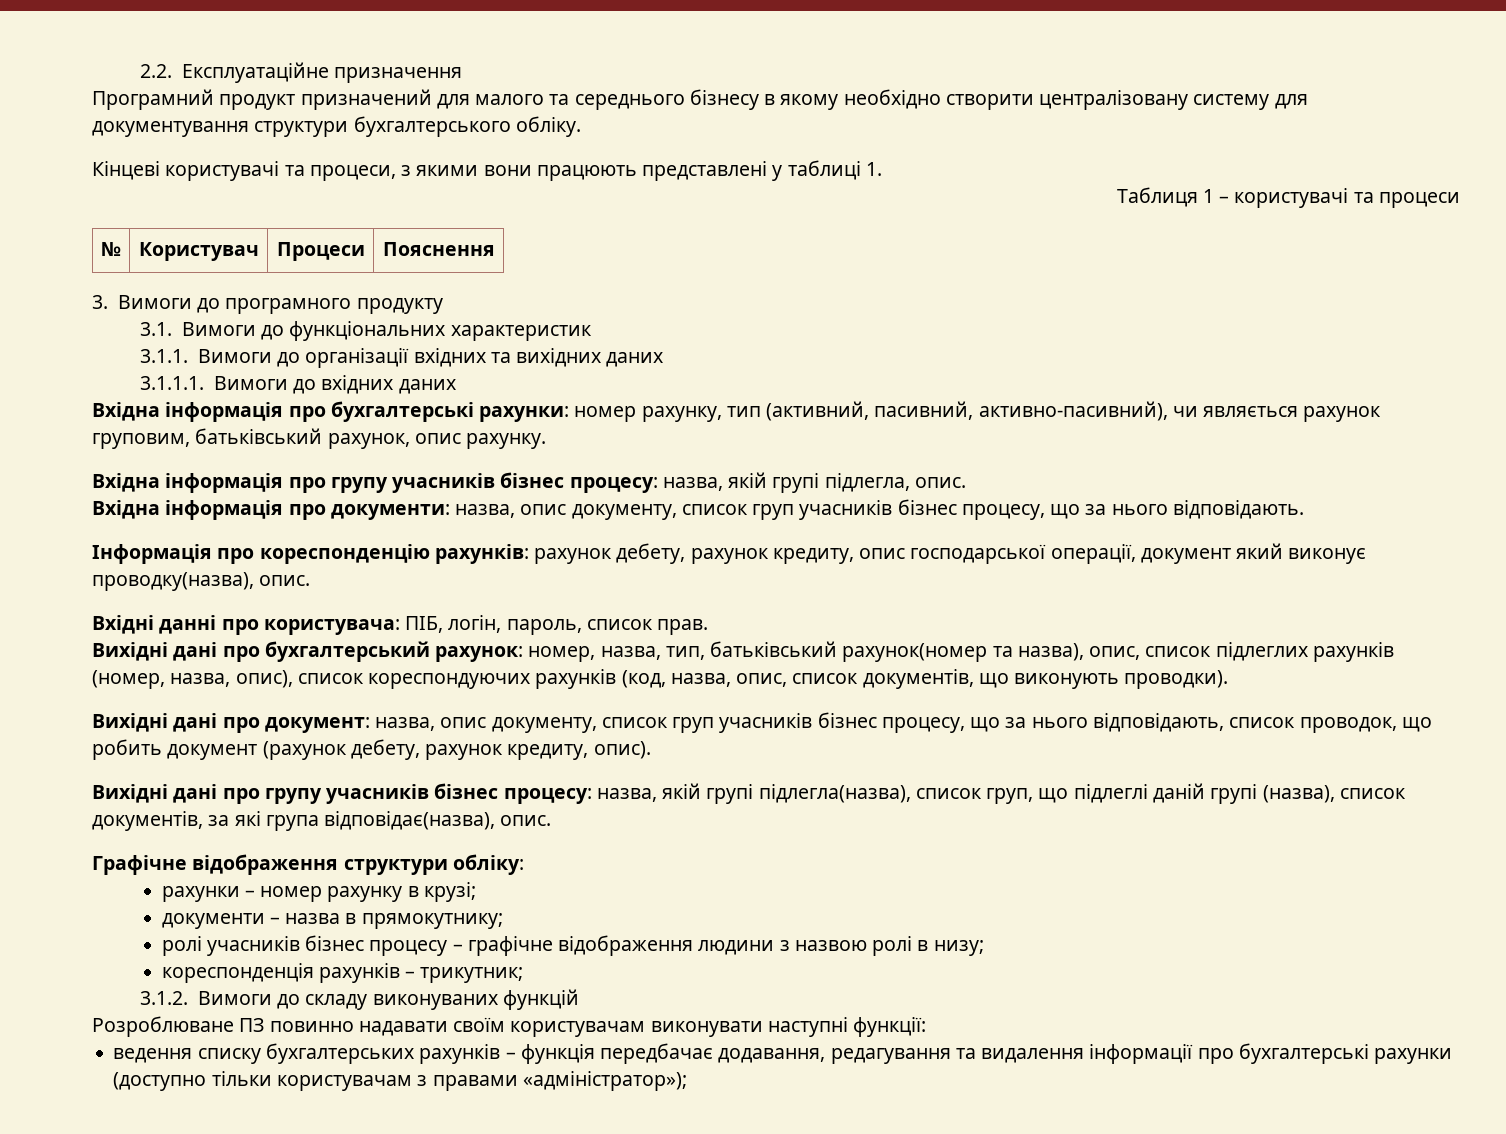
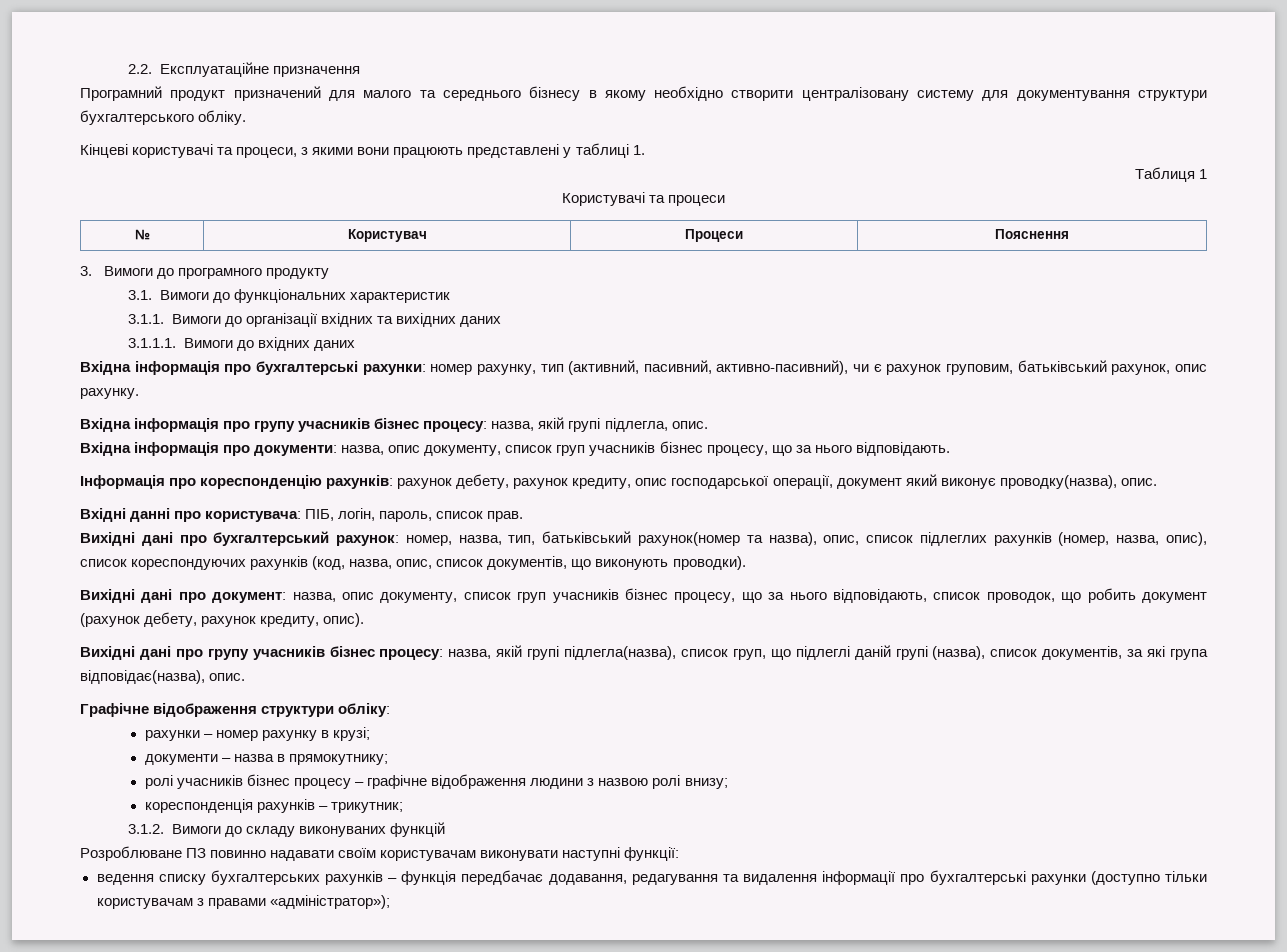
- Таблиця 1 – користувачі та процеси
+ Таблиця 1
+ Користувачі та процеси
- Вхідна інформація про бухгалтерські рахунки: номер рахунку, тип (активний, пасивний, активно-пасивний), чи являється рахунок груповим, батьківський рахунок, опис рахунку.
+ Вхідна інформація про бухгалтерські рахунки: номер рахунку, тип (активний, пасивний, активно-пасивний), чи є рахунок груповим, батьківський рахунок, опис рахунку.
- ролі учасників бізнес процесу – графічне відображення людини з назвою ролі в низу;
+ ролі учасників бізнес процесу – графічне відображення людини з назвою ролі внизу;

